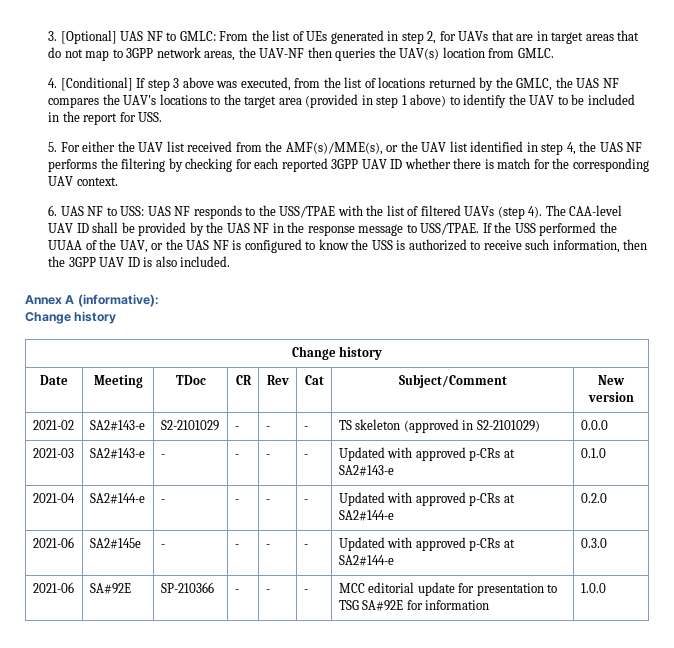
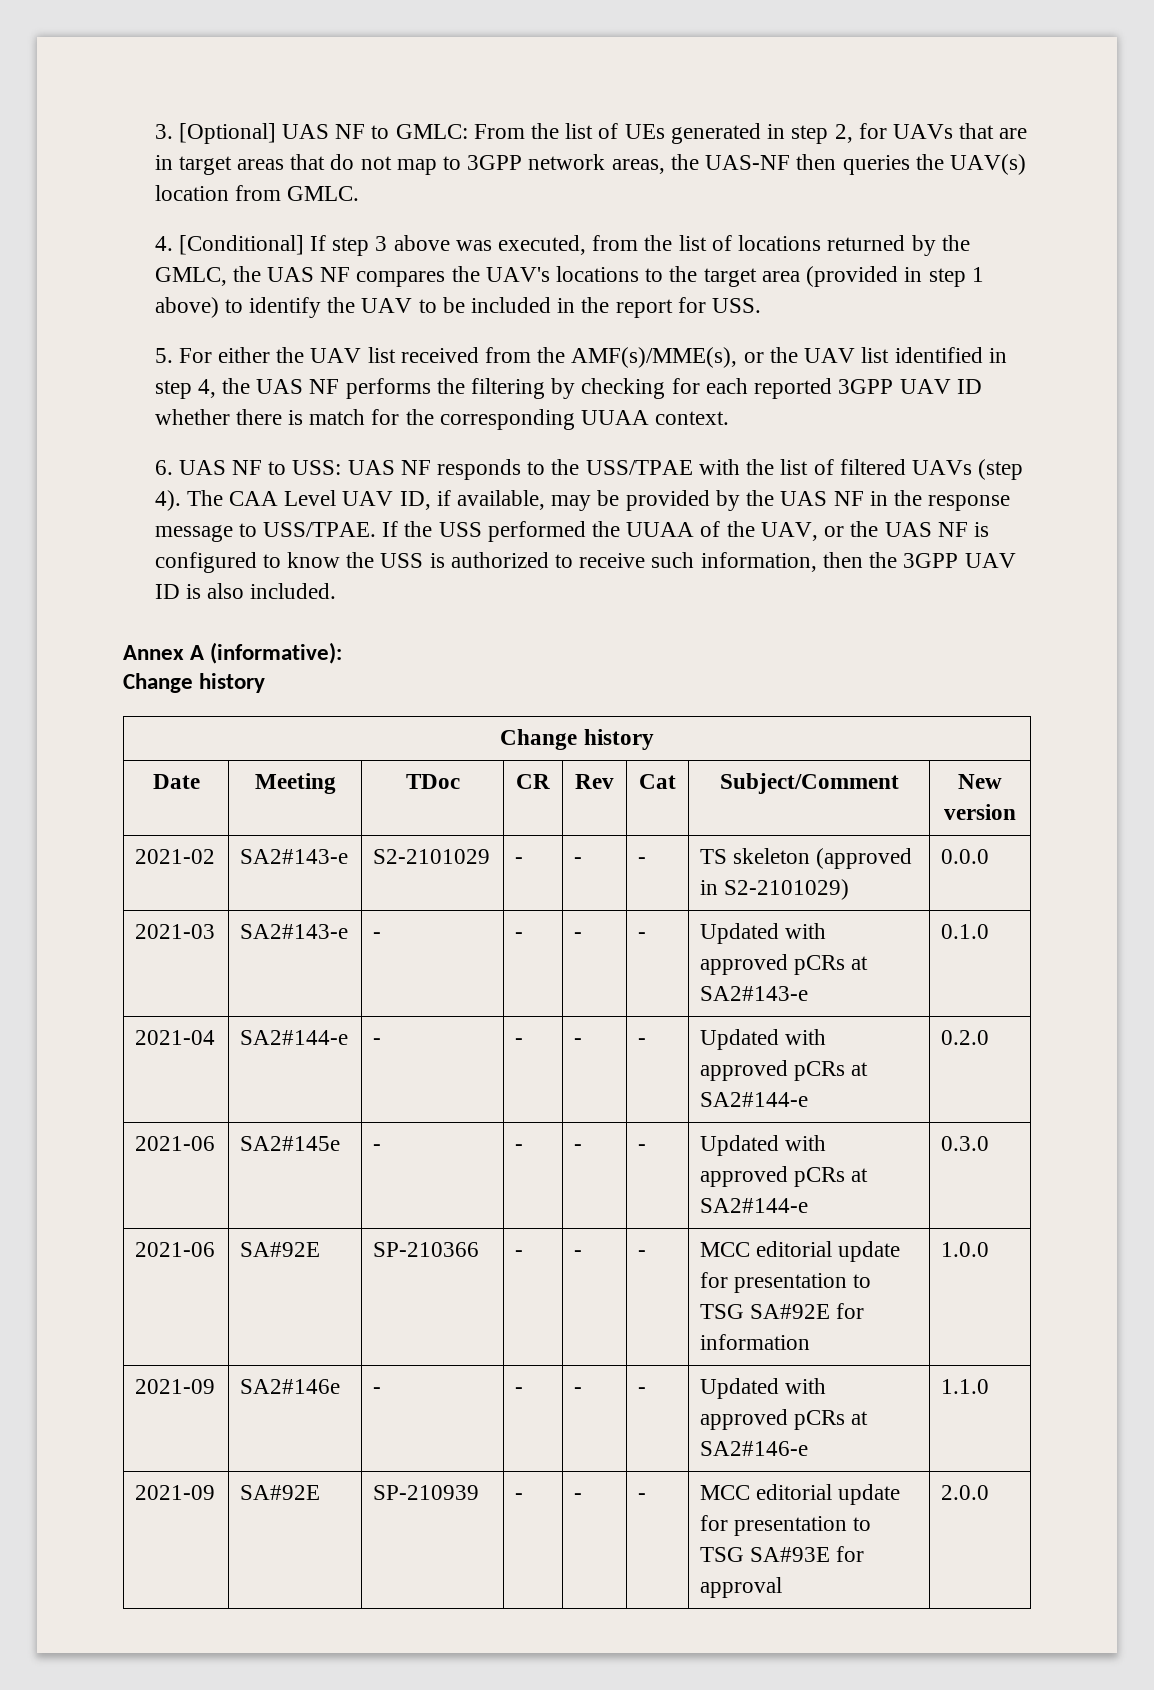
- 3. [Optional] UAS NF to GMLC: From the list of UEs generated in step 2, for UAVs that are in target areas that do not map to 3GPP network areas, the UAV-NF then queries the UAV(s) location from GMLC.
+ 3. [Optional] UAS NF to GMLC: From the list of UEs generated in step 2, for UAVs that are in target areas that do not map to 3GPP network areas, the UAS-NF then queries the UAV(s) location from GMLC.
- 5. For either the UAV list received from the AMF(s)/MME(s), or the UAV list identified in step 4, the UAS NF performs the filtering by checking for each reported 3GPP UAV ID whether there is match for the corresponding UAV context.
+ 5. For either the UAV list received from the AMF(s)/MME(s), or the UAV list identified in step 4, the UAS NF performs the filtering by checking for each reported 3GPP UAV ID whether there is match for the corresponding UUAA context.
- The CAA-level UAV ID shall be provided by the UAS NF in the response message to USS/TPAE.
+ The CAA Level UAV ID, if available, may be provided by the UAS NF in the response message to USS/TPAE.
- 2021-03 | SA2#143-e | - | - | - | - | Updated with approved p-CRs at SA2#143-e | 0.1.0
+ 2021-03 | SA2#143-e | - | - | - | - | Updated with approved pCRs at SA2#143-e | 0.1.0
- 2021-04 | SA2#144-e | - | - | - | - | Updated with approved p-CRs at SA2#144-e | 0.2.0
+ 2021-04 | SA2#144-e | - | - | - | - | Updated with approved pCRs at SA2#144-e | 0.2.0
- 2021-06 | SA2#145e | - | - | - | - | Updated with approved p-CRs at SA2#144-e | 0.3.0
+ 2021-06 | SA2#145e | - | - | - | - | Updated with approved pCRs at SA2#144-e | 0.3.0
+ 2021-09 | SA2#146e | - | - | - | - | Updated with approved pCRs at SA2#146-e | 1.1.0
+ 2021-09 | SA#92E | SP-210939 | - | - | - | MCC editorial update for presentation to TSG SA#93E for approval | 2.0.0

